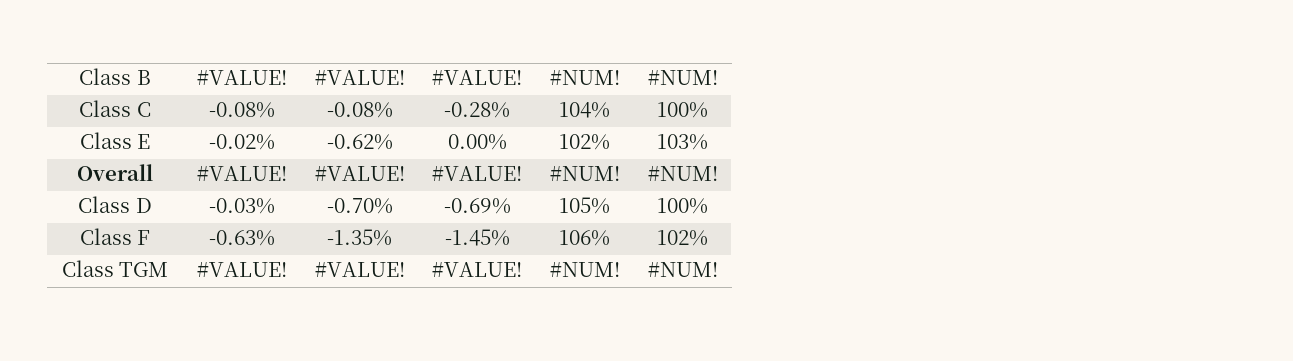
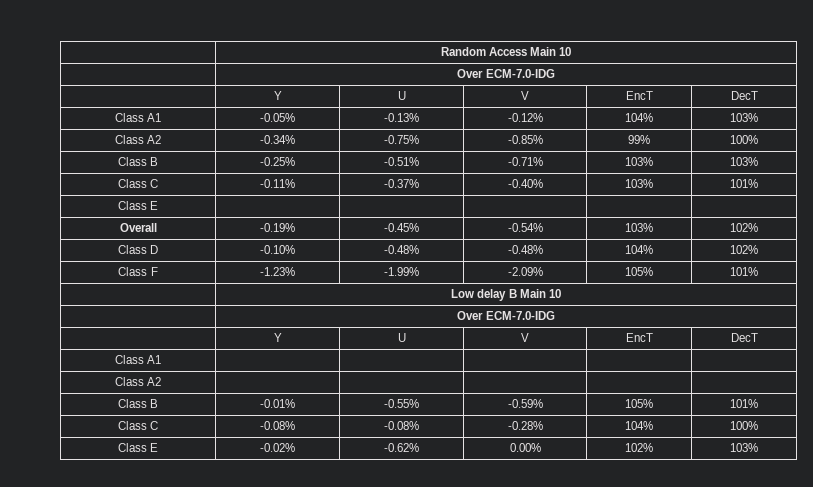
- Class B | #VALUE! | #VALUE! | #VALUE! | #NUM! | #NUM!
+ | Random Access Main 10
+ | Over ECM-7.0-IDG
+ | Y | U | V | EncT | DecT
+ Class A1 | -0.05% | -0.13% | -0.12% | 104% | 103%
+ Class A2 | -0.34% | -0.75% | -0.85% | 99% | 100%
+ Class B | -0.25% | -0.51% | -0.71% | 103% | 103%
+ Class C | -0.11% | -0.37% | -0.40% | 103% | 101%
+ Class E | | | | |
+ Overall | -0.19% | -0.45% | -0.54% | 103% | 102%
+ Class D | -0.10% | -0.48% | -0.48% | 104% | 102%
+ Class F | -1.23% | -1.99% | -2.09% | 105% | 101%
+ | Low delay B Main 10
+ | Over ECM-7.0-IDG
+ | Y | U | V | EncT | DecT
+ Class A1 | | | | |
+ Class A2 | | | | |
+ Class B | -0.01% | -0.55% | -0.59% | 105% | 101%
- Overall | #VALUE! | #VALUE! | #VALUE! | #NUM! | #NUM!
- Class D | -0.03% | -0.70% | -0.69% | 105% | 100%
- Class F | -0.63% | -1.35% | -1.45% | 106% | 102%
- Class TGM | #VALUE! | #VALUE! | #VALUE! | #NUM! | #NUM!

